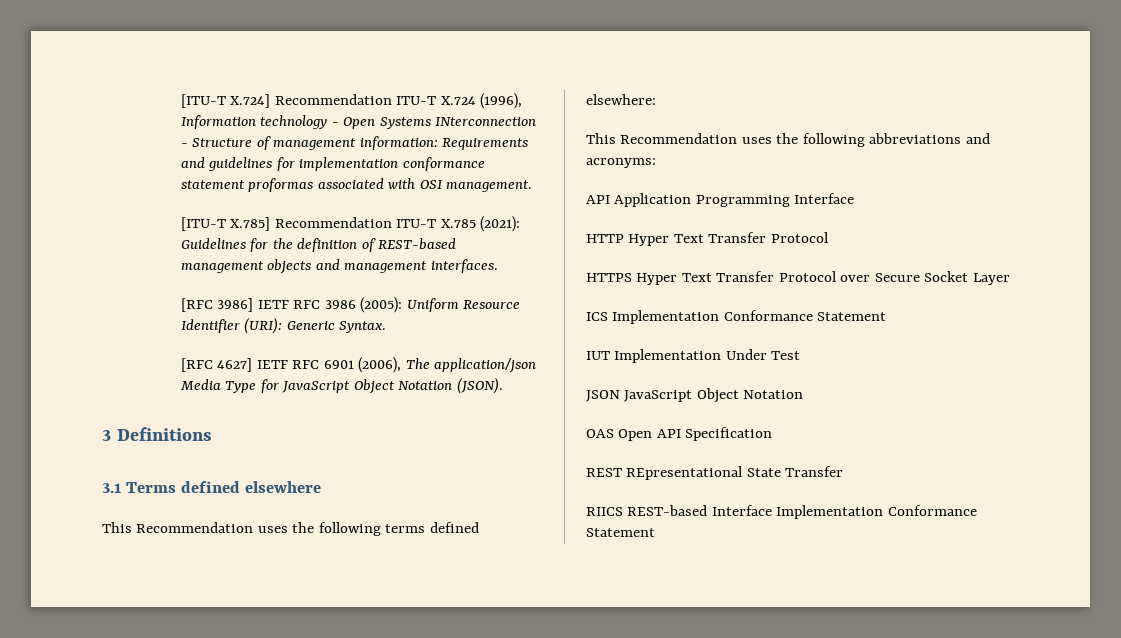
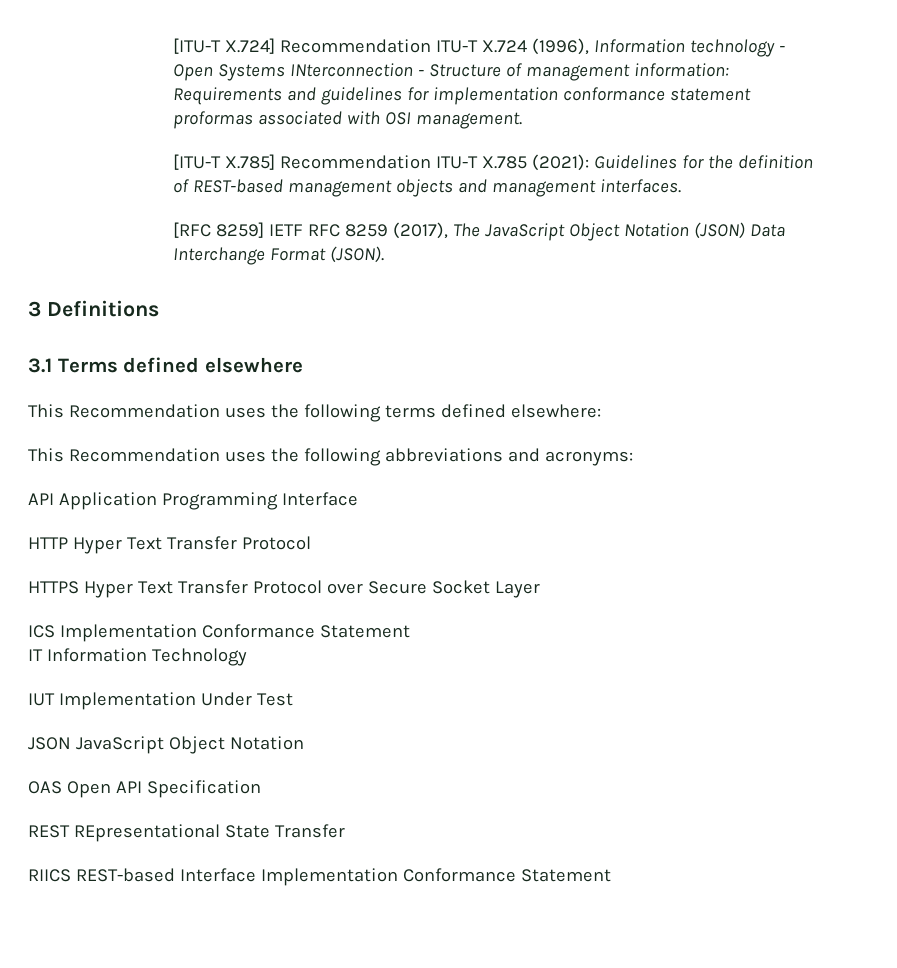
- [RFC 3986] IETF RFC 3986 (2005): Uniform Resource Identifier (URI): Generic Syntax.
- [RFC 4627] IETF RFC 6901 (2006), The application/json Media Type for JavaScript Object Notation (JSON).
+ [RFC 8259] IETF RFC 8259 (2017), The JavaScript Object Notation (JSON) Data Interchange Format (JSON).
+ IT Information Technology

